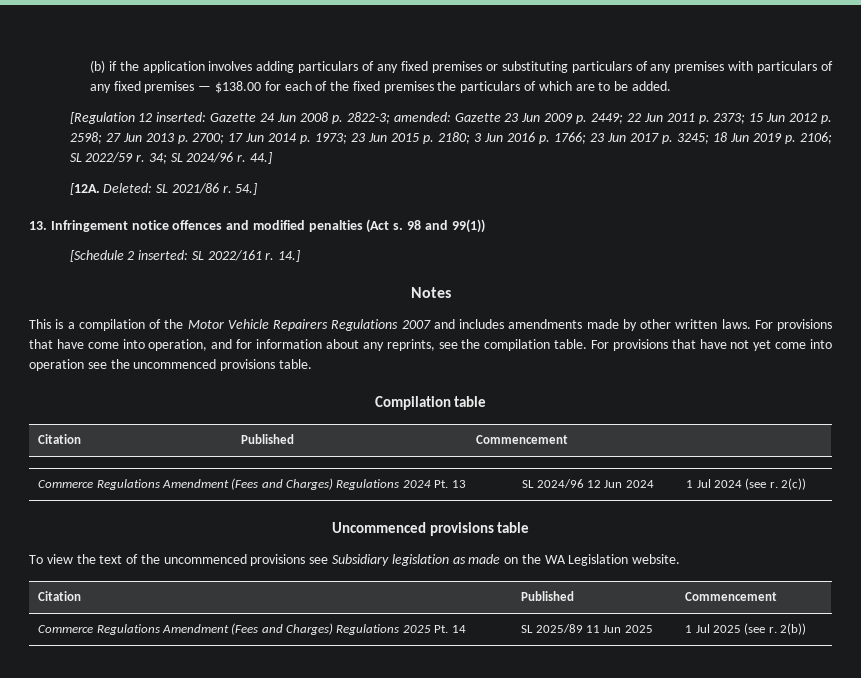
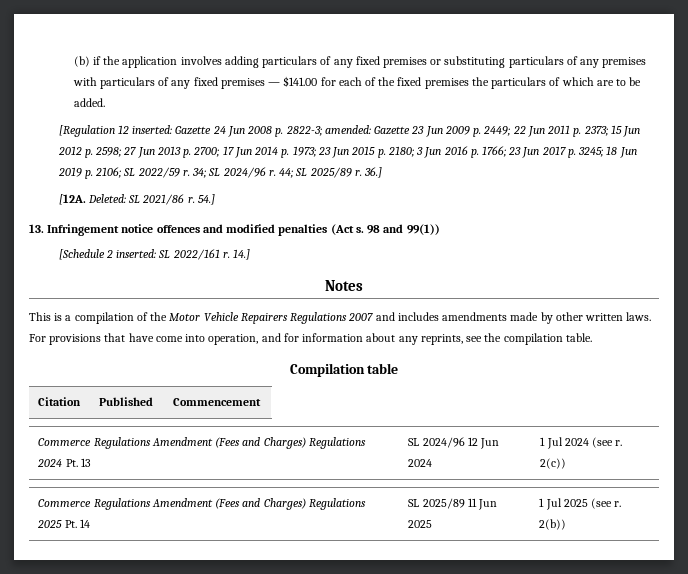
- (b) if the application involves adding particulars of any fixed premises or substituting particulars of any premises with particulars of any fixed premises — $138.00 for each of the fixed premises the particulars of which are to be added.
+ (b) if the application involves adding particulars of any fixed premises or substituting particulars of any premises with particulars of any fixed premises — $141.00 for each of the fixed premises the particulars of which are to be added.
- 44.]
+ 44; SL 2025/89 r. 36.]
- For provisions that have not yet come into operation see the uncommenced provisions table.
- Uncommenced provisions table
- To view the text of the uncommenced provisions see Subsidiary legislation as made on the WA Legislation website.
- Citation | Published | Commencement

